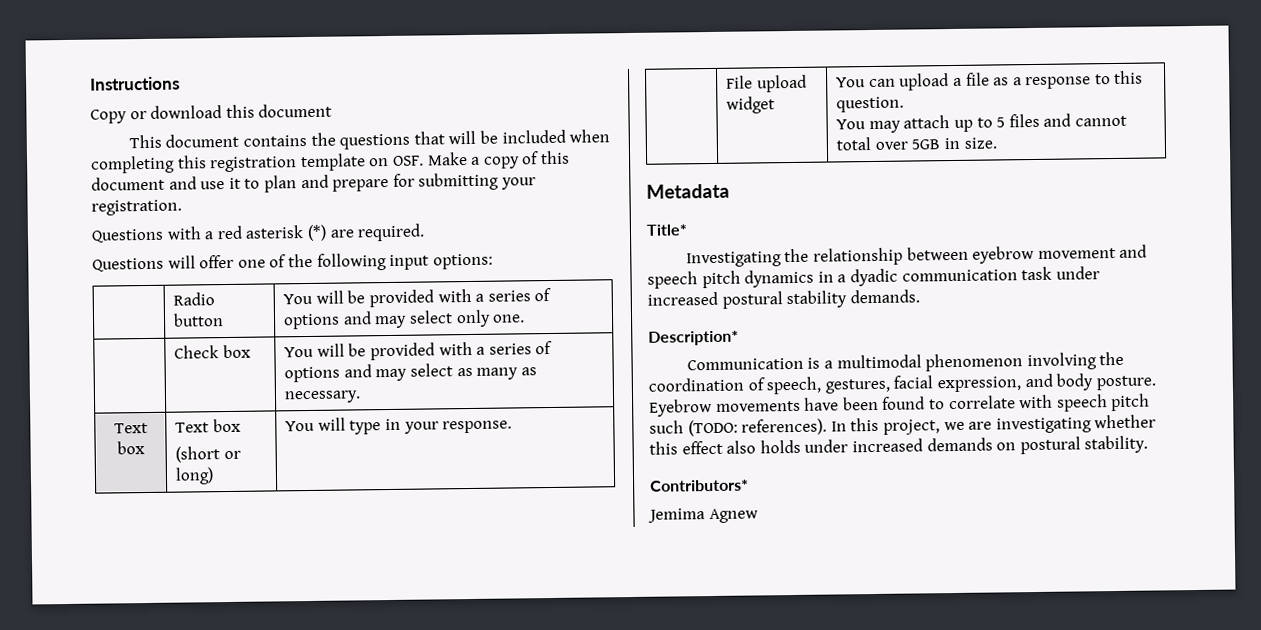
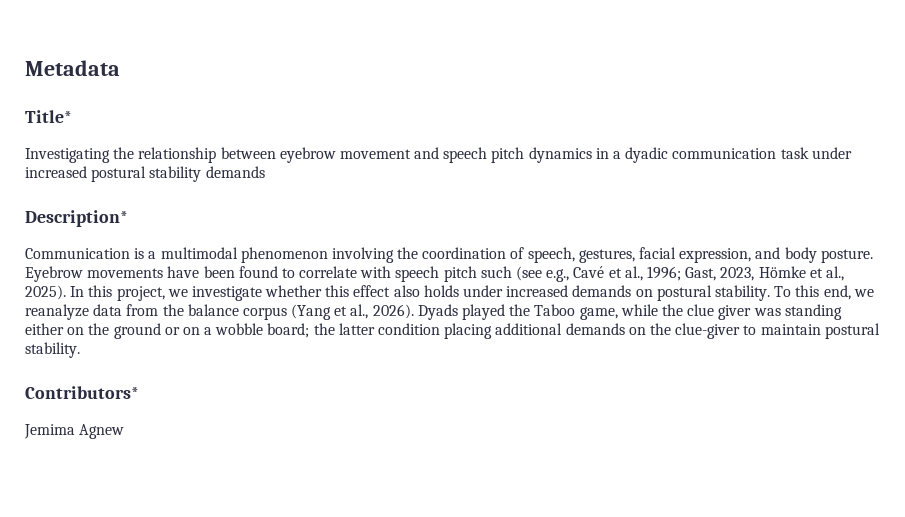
- Instructions
- Copy or download this document
- This document contains the questions that will be included when completing this registration template on OSF. Make a copy of this document and use it to plan and prepare for submitting your registration.
- Questions with a red asterisk (*) are required.
- Questions will offer one of the following input options:
- | Radio button | You will be provided with a series of options and may select only one.
- | Check box | You will be provided with a series of options and may select as many as necessary.
- Text box | Text box
- (short or long) | You will type in your response.
- | File upload widget | You can upload a file as a response to this question.
- You may attach up to 5 files and cannot total over 5GB in size.
- Investigating the relationship between eyebrow movement and speech pitch dynamics in a dyadic communication task under increased postural stability demands.
+ Investigating the relationship between eyebrow movement and speech pitch dynamics in a dyadic communication task under increased postural stability demands
- Eyebrow movements have been found to correlate with speech pitch such (TODO: references).
+ Eyebrow movements have been found to correlate with speech pitch such (see e.g., Cavé et al., 1996; Gast, 2023, Hömke et al., 2025).
- In this project, we are investigating whether this effect also holds under increased demands on postural stability.
+ In this project, we investigate whether this effect also holds under increased demands on postural stability. To this end, we reanalyze data from the balance corpus (Yang et al., 2026). Dyads played the Taboo game, while the clue giver was standing either on the ground or on a wobble board; the latter condition placing additional demands on the clue-giver to maintain postural stability.

